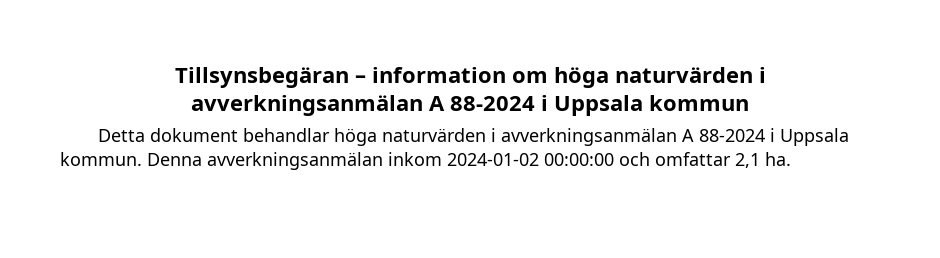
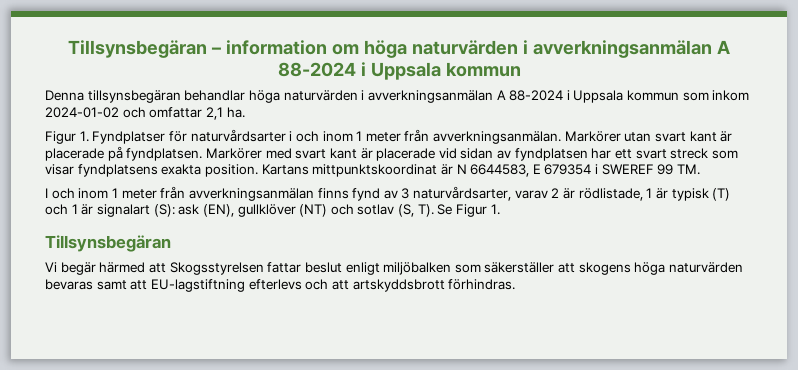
- Detta dokument behandlar höga naturvärden i avverkningsanmälan A 88-2024 i Uppsala kommun. Denna avverkningsanmälan inkom 2024-01-02 00:00:00 och omfattar 2,1 ha.
+ Denna tillsynsbegäran behandlar höga naturvärden i avverkningsanmälan A 88-2024 i Uppsala kommun som inkom 2024-01-02 och omfattar 2,1 ha.
+ Figur 1. Fyndplatser för naturvårdsarter i och inom 1 meter från avverkningsanmälan. Markörer utan svart kant är placerade på fyndplatsen. Markörer med svart kant är placerade vid sidan av fyndplatsen har ett svart streck som visar fyndplatsens exakta position. Kartans mittpunktskoordinat är N 6644583, E 679354 i SWEREF 99 TM.
+ I och inom 1 meter från avverkningsanmälan finns fynd av 3 naturvårdsarter, varav 2 är rödlistade, 1 är typisk (T) och 1 är signalart (S): ask (EN), gullklöver (NT) och sotlav (S, T). Se Figur 1.
+ Tillsynsbegäran
+ Vi begär härmed att Skogsstyrelsen fattar beslut enligt miljöbalken som säkerställer att skogens höga naturvärden bevaras samt att EU-lagstiftning efterlevs och att artskyddsbrott förhindras.

